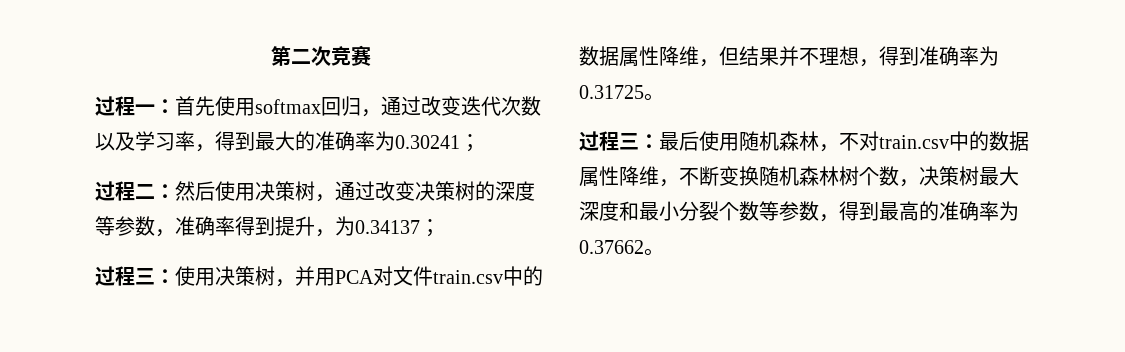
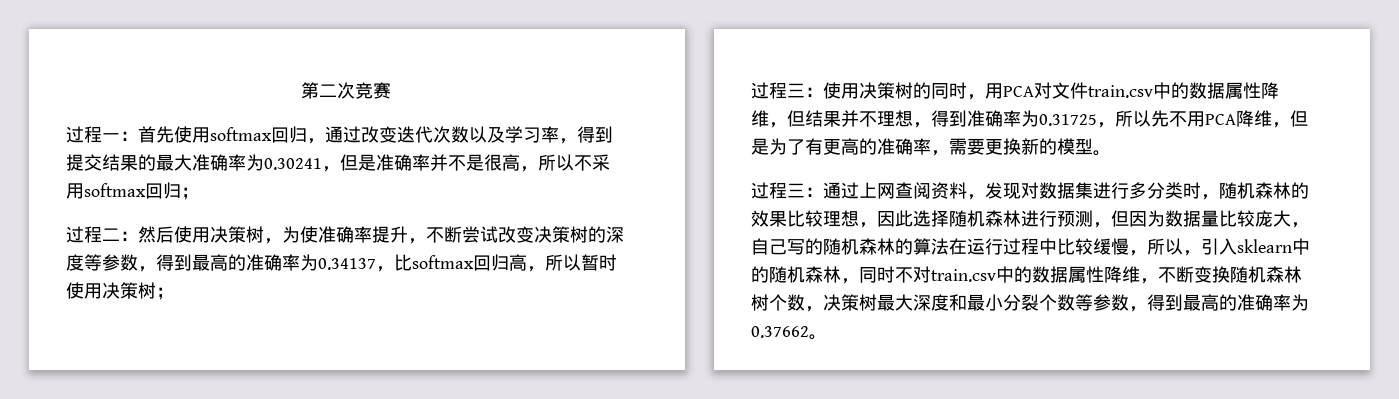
- 过程一：首先使用softmax回归，通过改变迭代次数以及学习率，得到最大的准确率为0.30241；
+ 过程一：首先使用softmax回归，通过改变迭代次数以及学习率，得到提交结果的最大准确率为0.30241，但是准确率并不是很高，所以不采用softmax回归；
- 过程二：然后使用决策树，通过改变决策树的深度等参数，准确率得到提升，为0.34137；
+ 过程二：然后使用决策树，为使准确率提升，不断尝试改变决策树的深度等参数，得到最高的准确率为0.34137，比softmax回归高，所以暂时使用决策树；
- 过程三：使用决策树，并用PCA对文件train.csv中的数据属性降维，但结果并不理想，得到准确率为0.31725。
- 过程三：最后使用随机森林，不对train.csv中的数据属性降维，不断变换随机森林树个数，决策树最大深度和最小分裂个数等参数，得到最高的准确率为0.37662。
+ 过程三：使用决策树的同时，用PCA对文件train.csv中的数据属性降维，但结果并不理想，得到准确率为0.31725，所以先不用PCA降维，但是为了有更高的准确率，需要更换新的模型。
+ 过程三：通过上网查阅资料，发现对数据集进行多分类时，随机森林的效果比较理想，因此选择随机森林进行预测，但因为数据量比较庞大，自己写的随机森林的算法在运行过程中比较缓慢，所以，引入sklearn中的随机森林，同时不对train.csv中的数据属性降维，不断变换随机森林树个数，决策树最大深度和最小分裂个数等参数，得到最高的准确率为0.37662。

